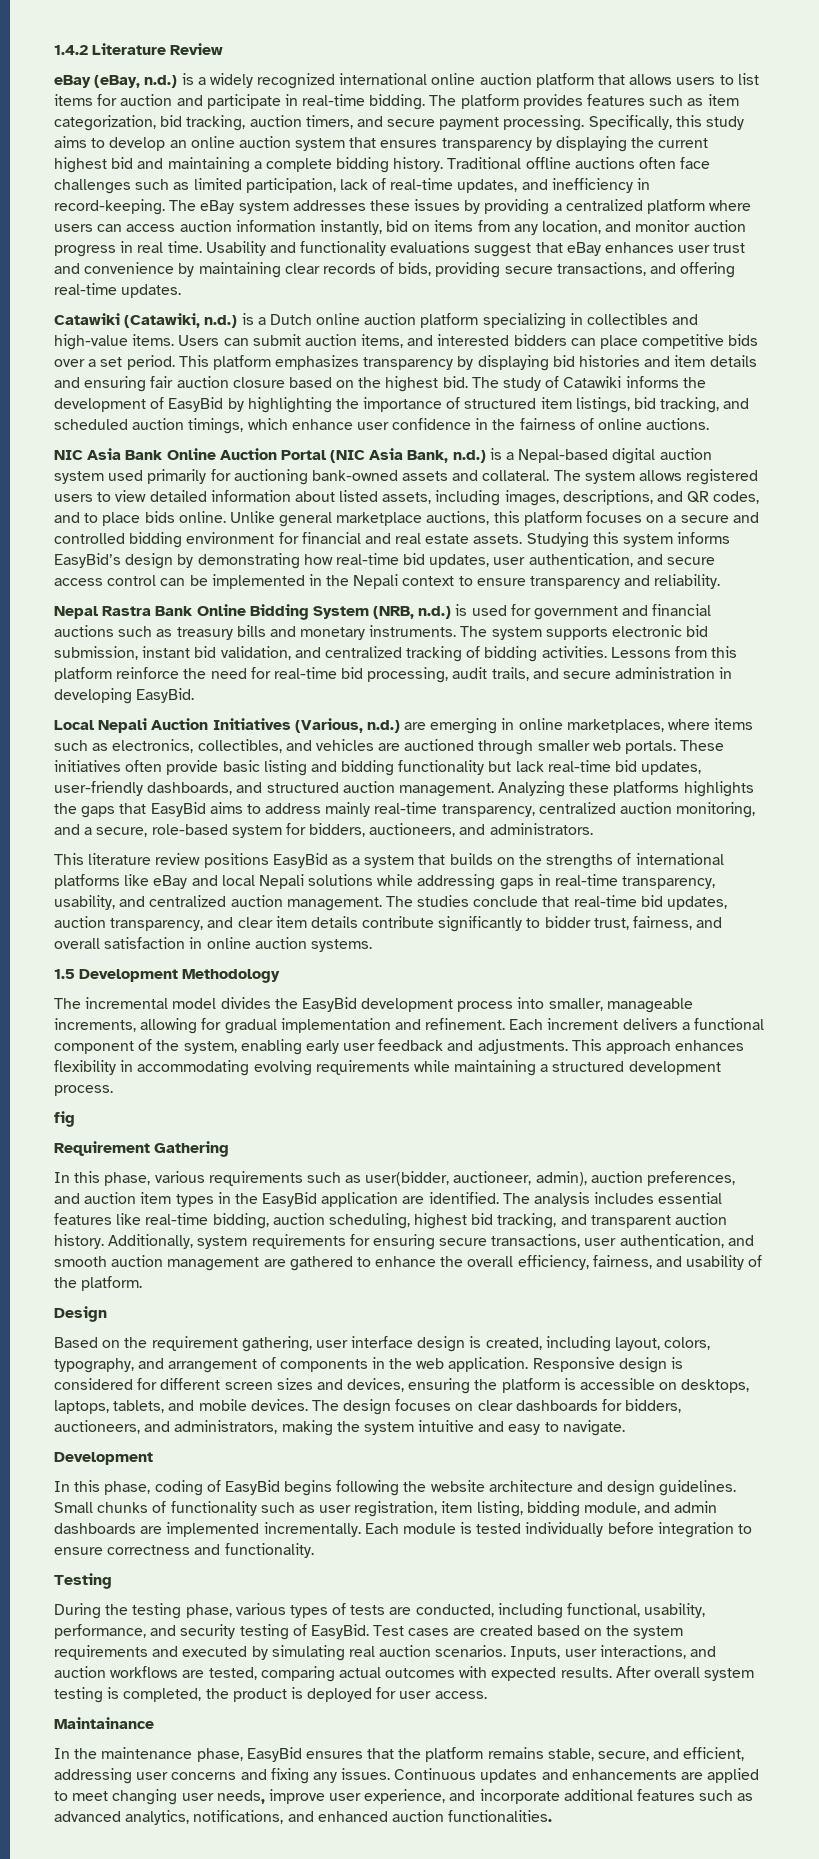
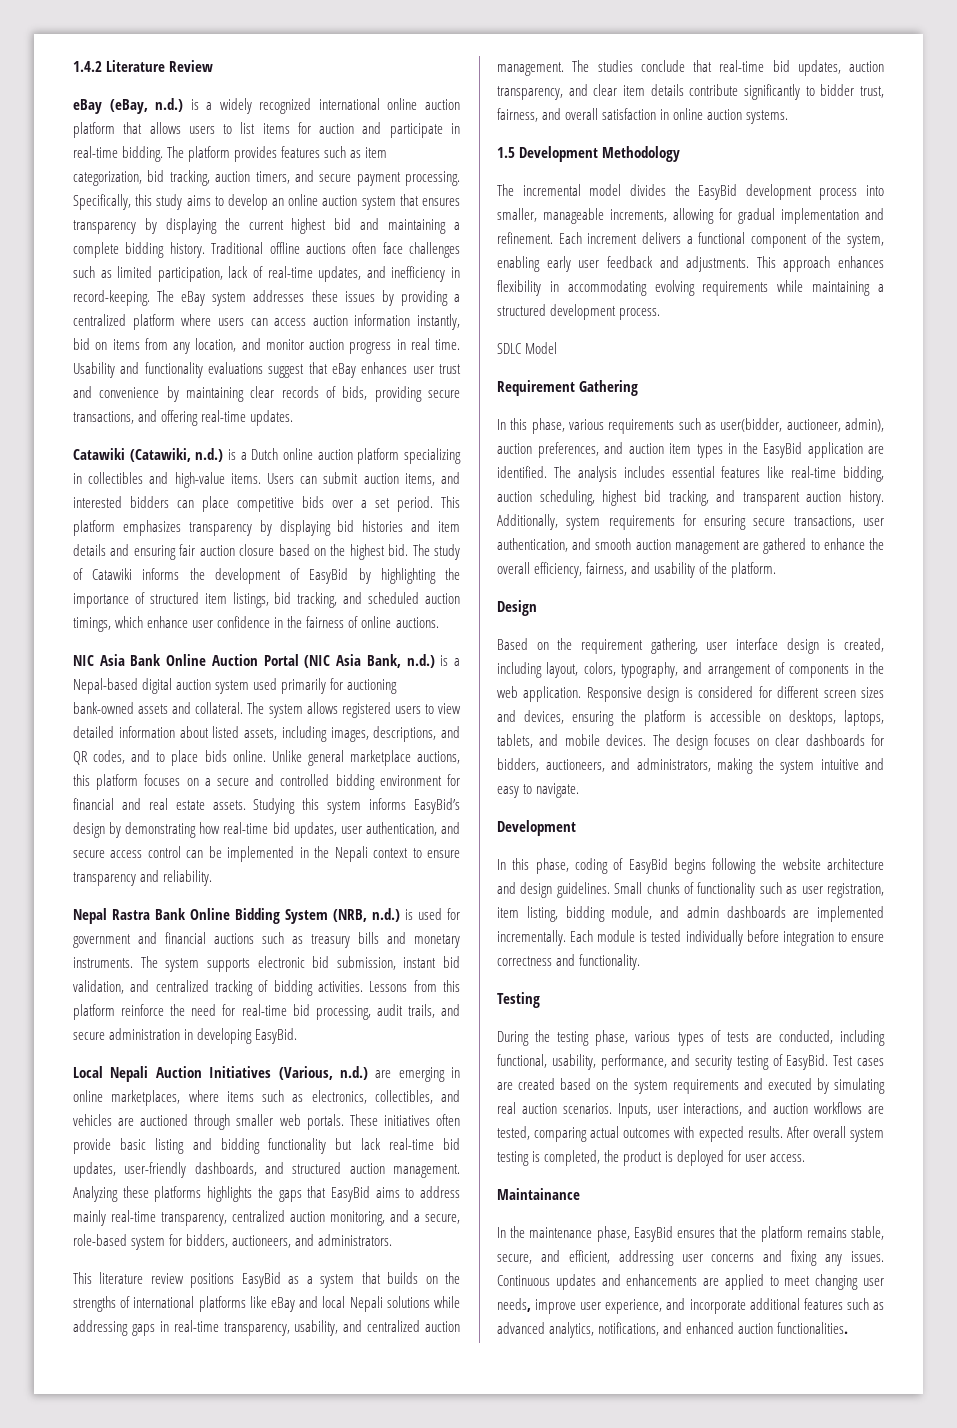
- fig
+ SDLC Model

